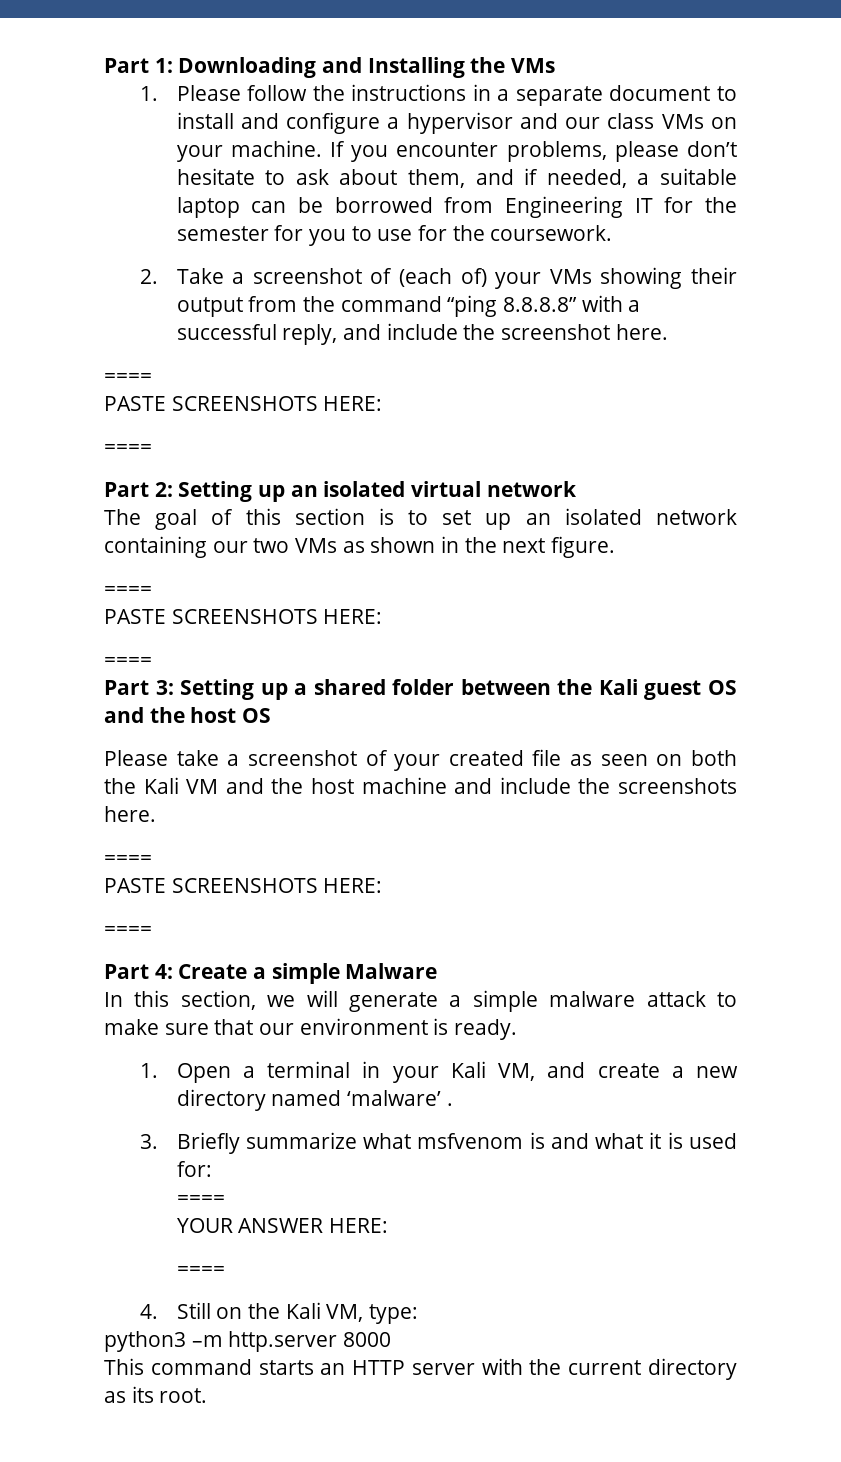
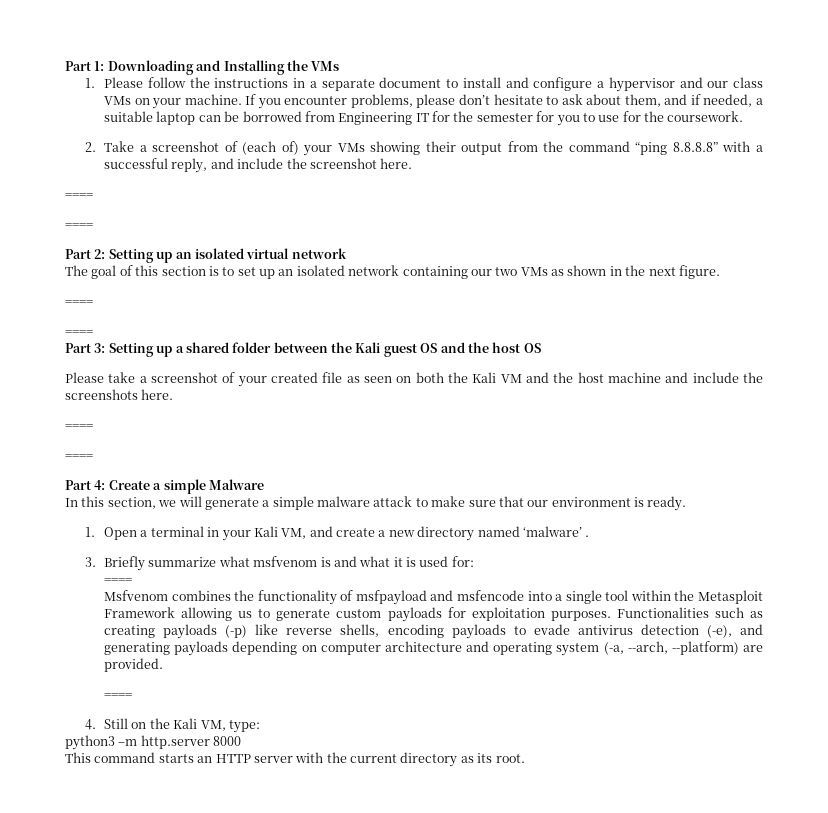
  2. Take a screenshot of (each of) your VMs showing their output from the command “ping 8.8.8.8” with a successful reply, and include the screenshot here.
  ====
- PASTE SCREENSHOTS HERE:
  The goal of this section is to set up an isolated network containing our two VMs as shown in the next figure.
  ====
- PASTE SCREENSHOTS HERE:
  Please take a screenshot of your created file as seen on both the Kali VM and the host machine and include the screenshots here.
  ====
- PASTE SCREENSHOTS HERE:
- YOUR ANSWER HERE:
+ Msfvenom combines the functionality of msfpayload and msfencode into a single tool within the Metasploit Framework allowing us to generate custom payloads for exploitation purposes. Functionalities such as creating payloads (-p) like reverse shells, encoding payloads to evade antivirus detection (-e), and generating payloads depending on computer architecture and operating system (-a, --arch, --platform) are provided.

